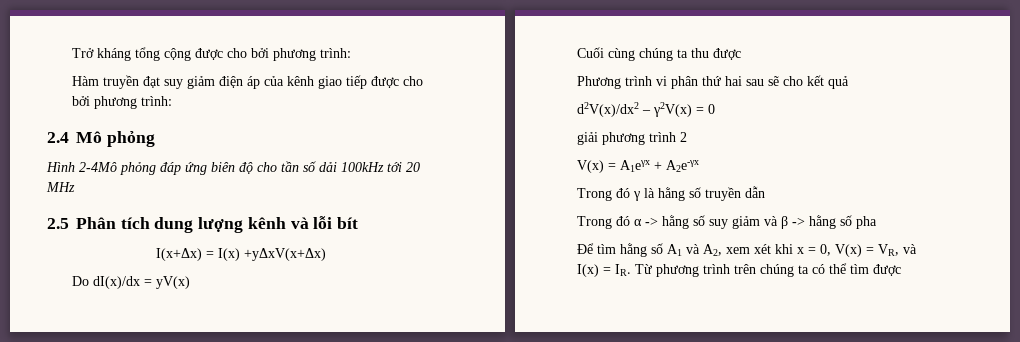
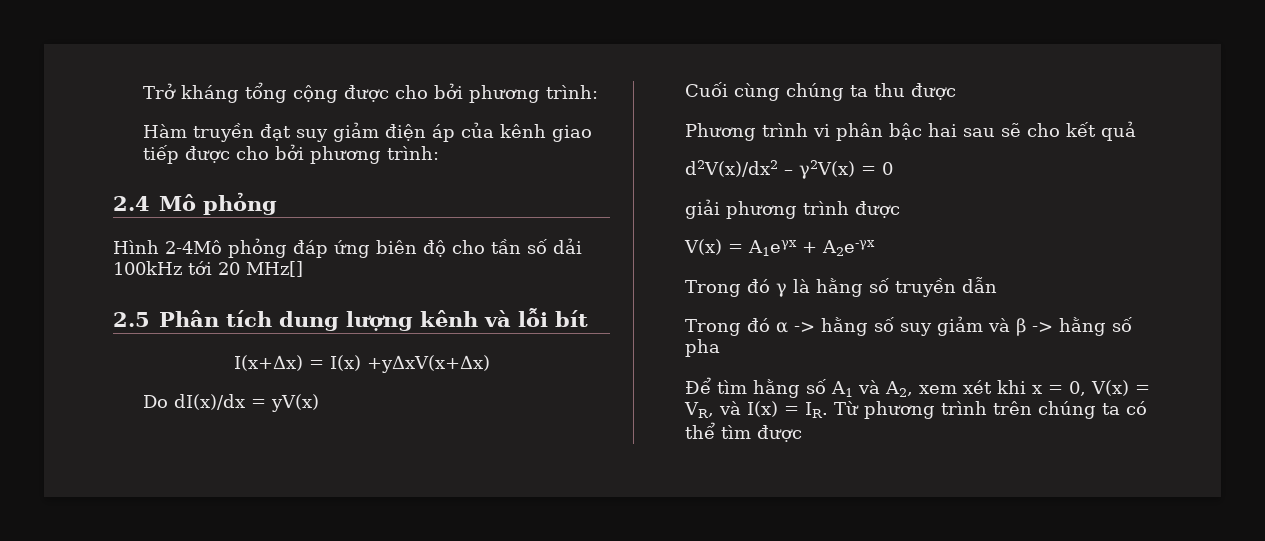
- Hình 2-4Mô phỏng đáp ứng biên độ cho tần số dải 100kHz tới 20 MHz
+ Hình 2-4Mô phỏng đáp ứng biên độ cho tần số dải 100kHz tới 20 MHz[]
- Phương trình vi phân thứ hai sau sẽ cho kết quả
+ Phương trình vi phân bậc hai sau sẽ cho kết quả
- giải phương trình 2
+ giải phương trình được

